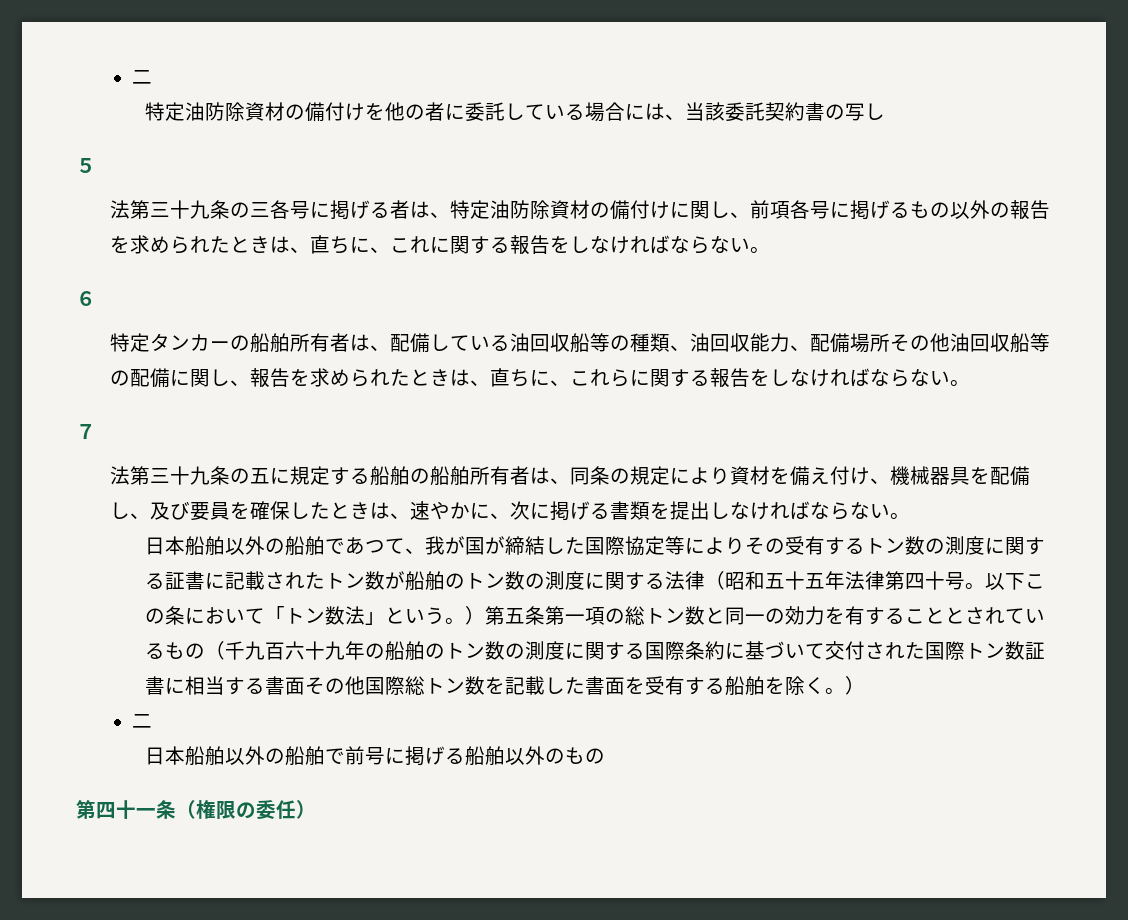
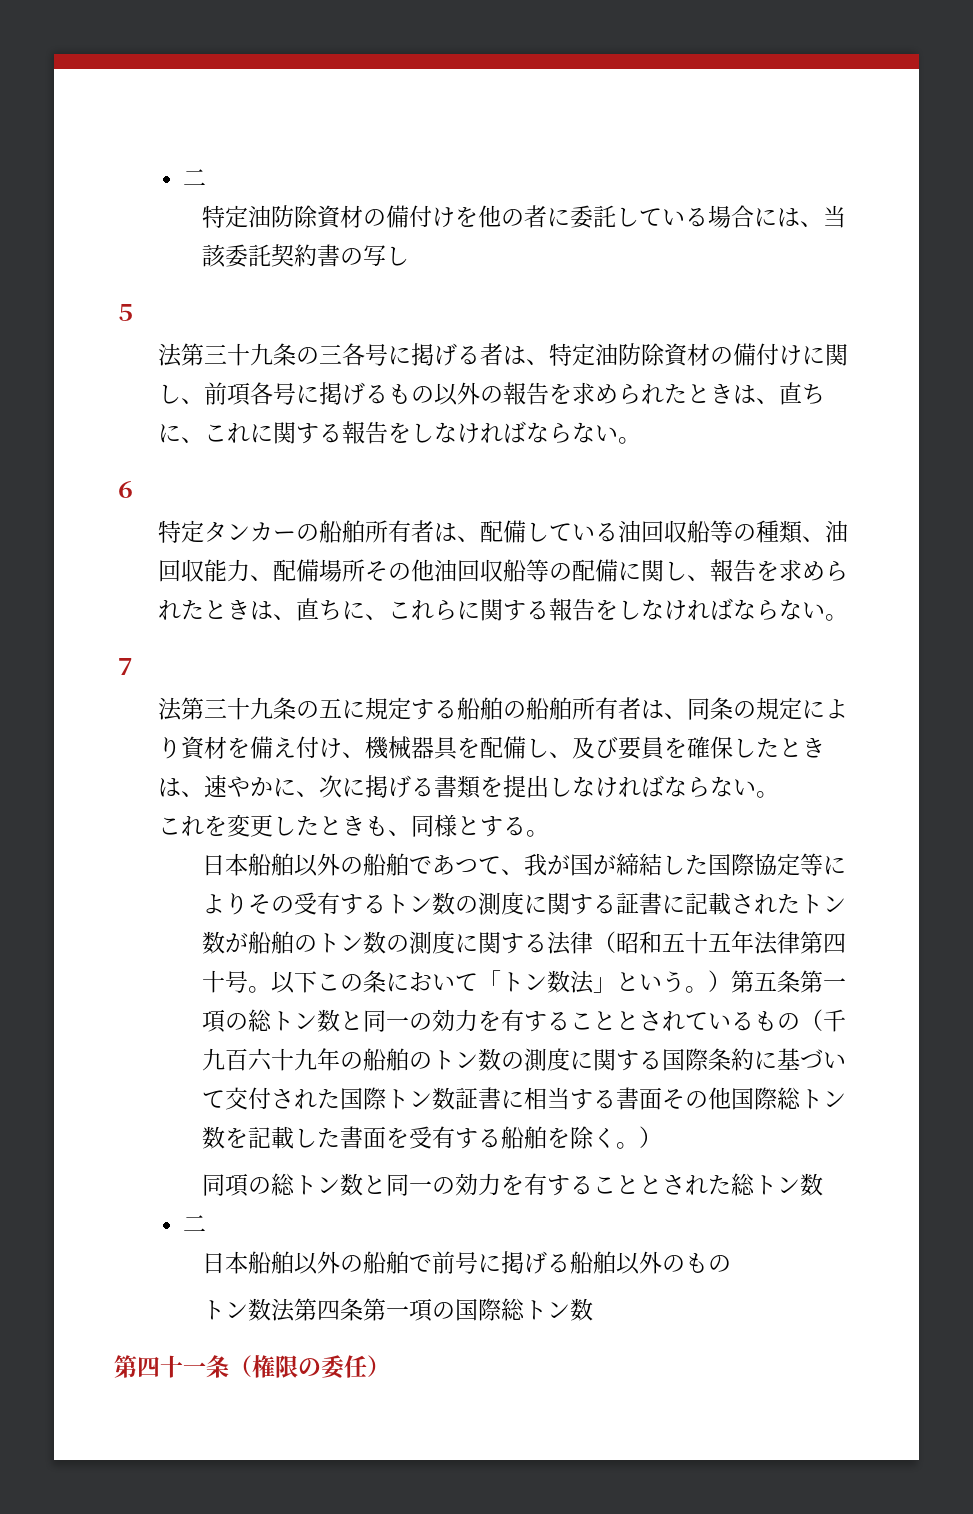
+ これを変更したときも、同様とする。
+ 同項の総トン数と同一の効力を有することとされた総トン数
+ トン数法第四条第一項の国際総トン数

